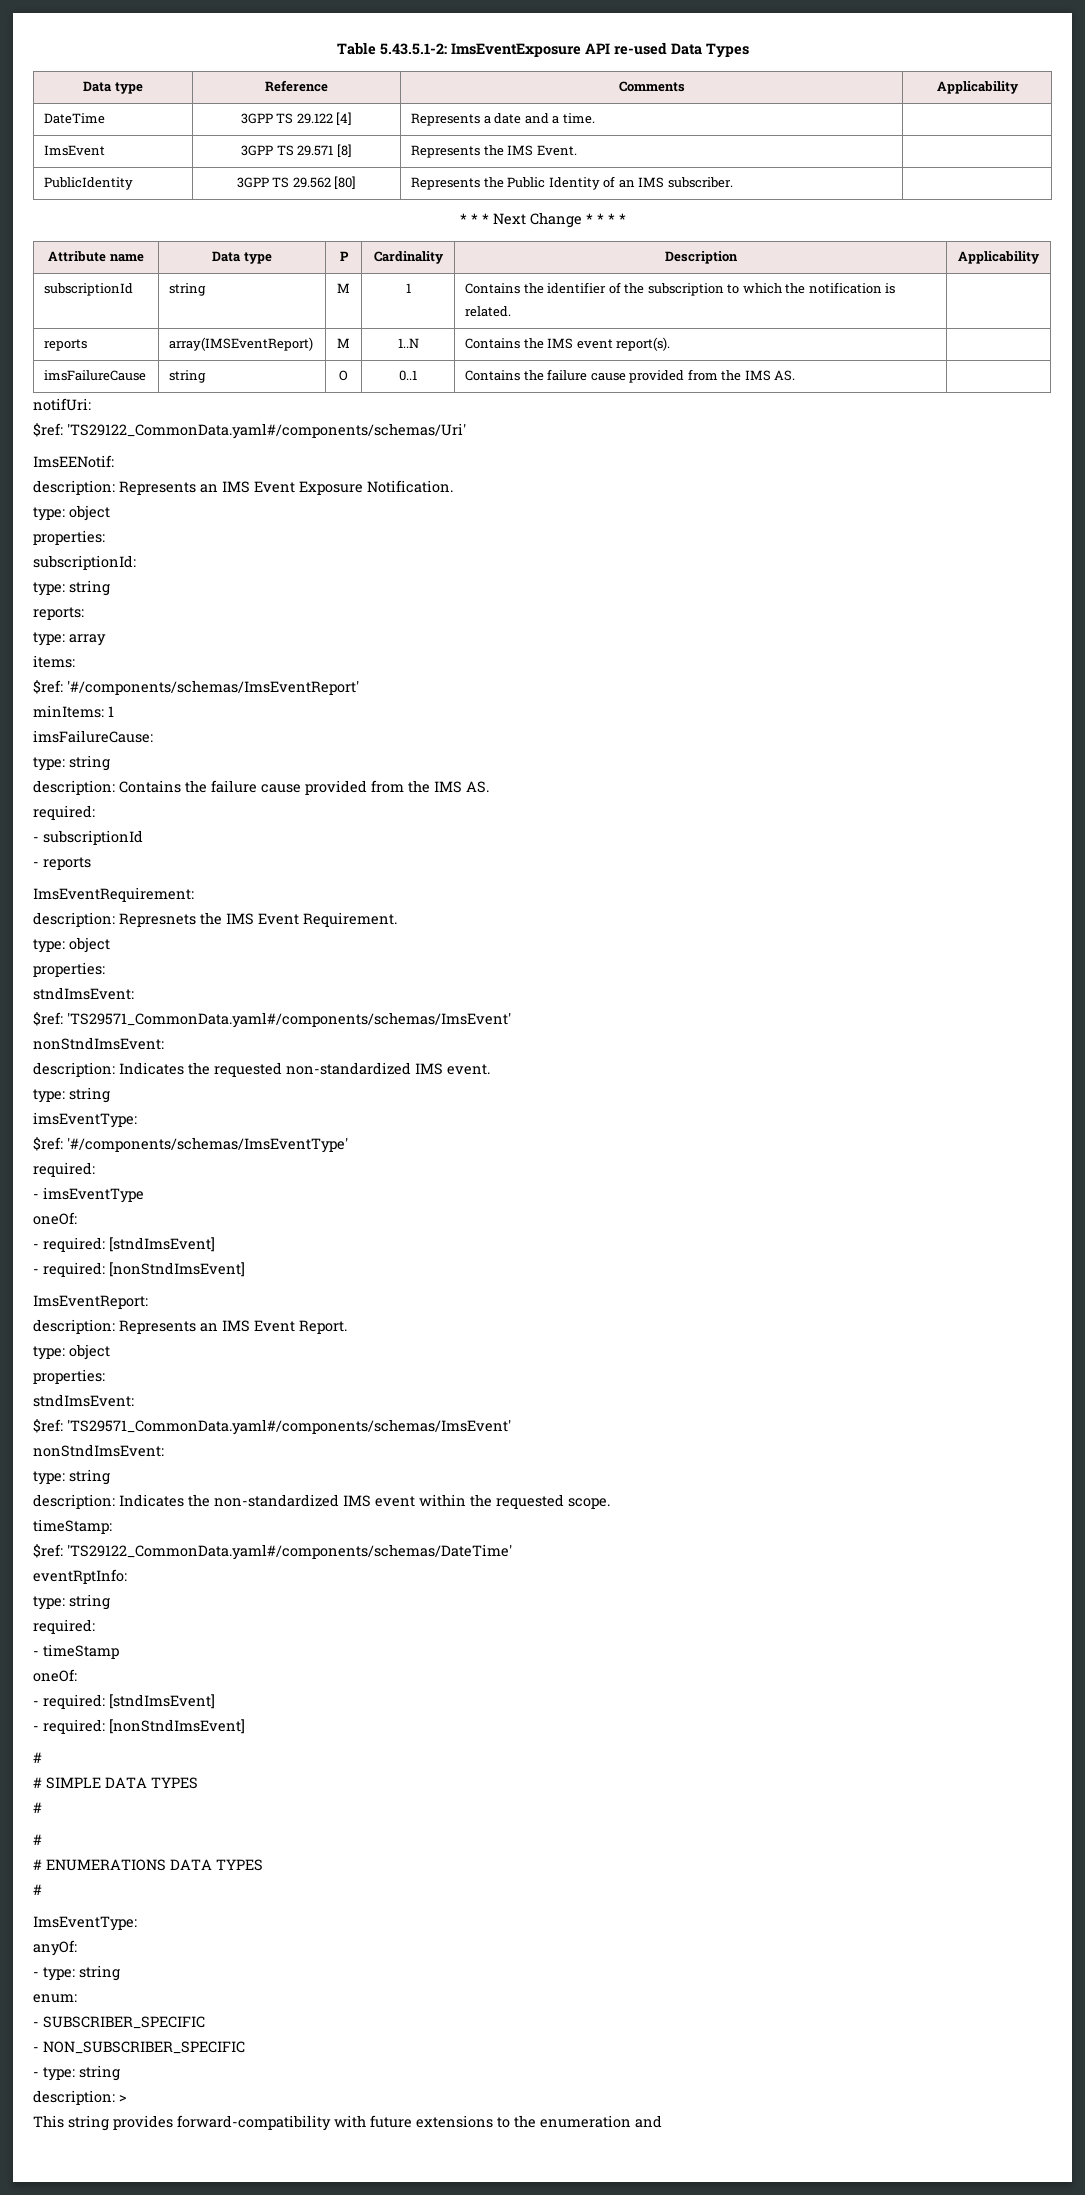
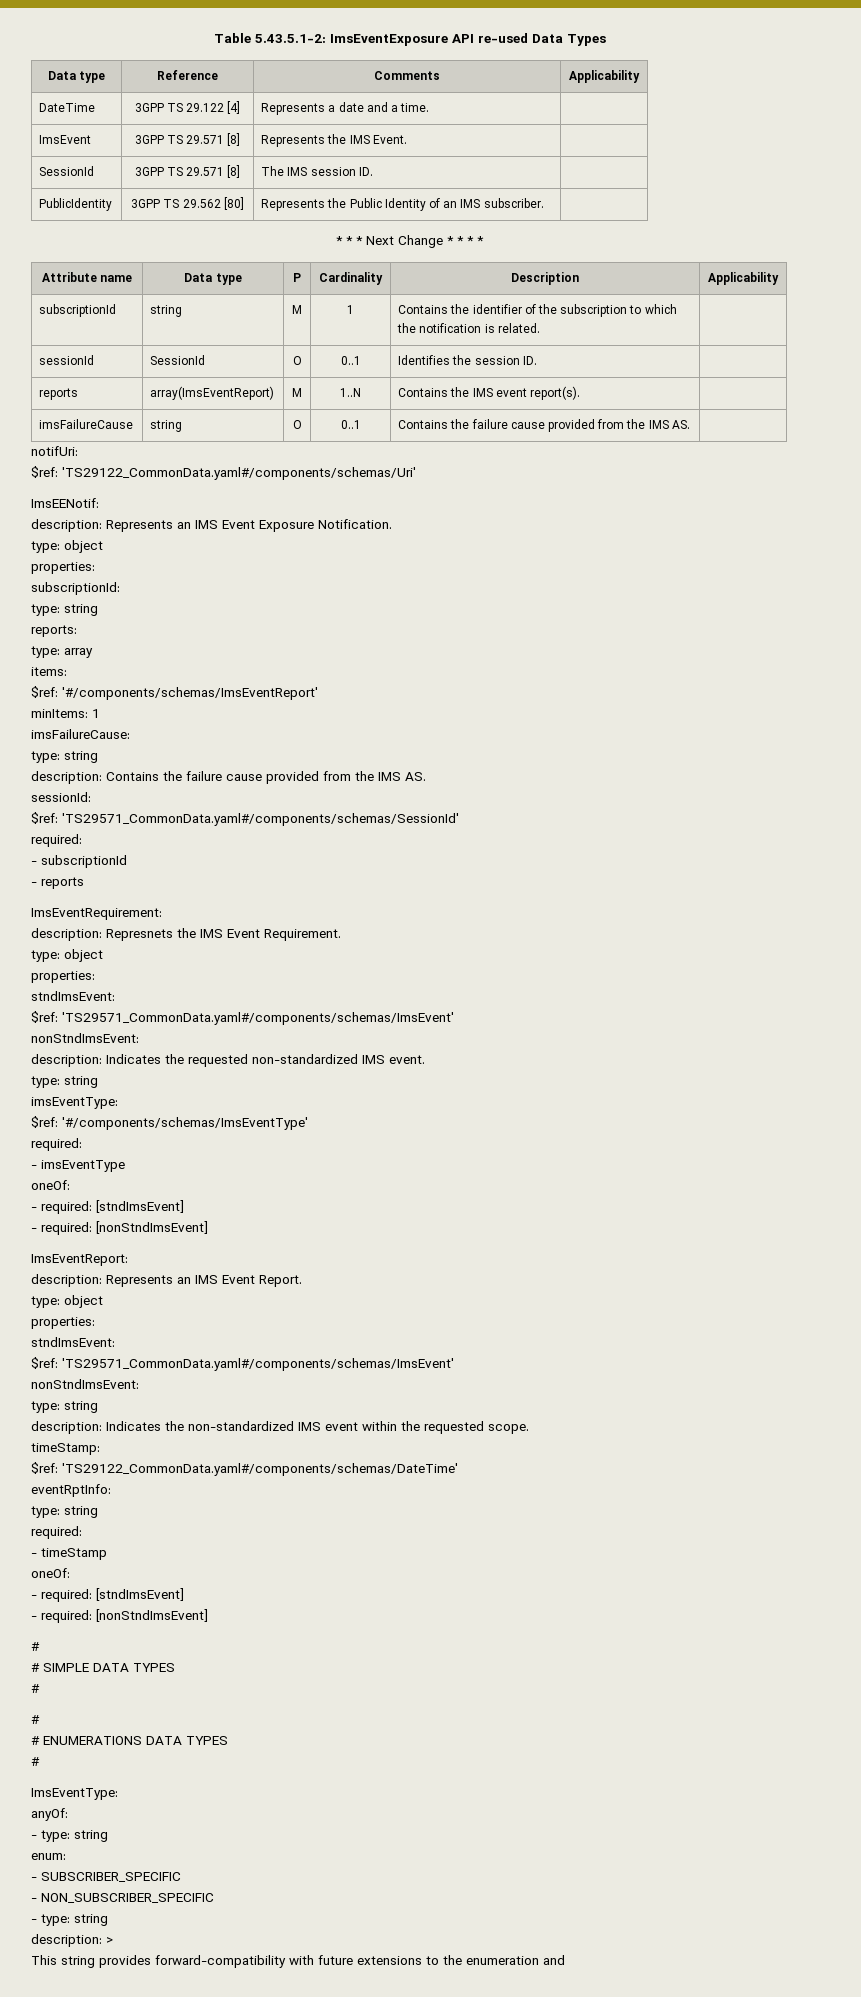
+ SessionId | 3GPP TS 29.571 [8] | The IMS session ID. |
+ sessionId | SessionId | O | 0..1 | Identifies the session ID. |
- reports | array(IMSEventReport) | M | 1..N | Contains the IMS event report(s). |
+ reports | array(ImsEventReport) | M | 1..N | Contains the IMS event report(s). |
+ sessionId:
+ $ref: 'TS29571_CommonData.yaml#/components/schemas/SessionId'

